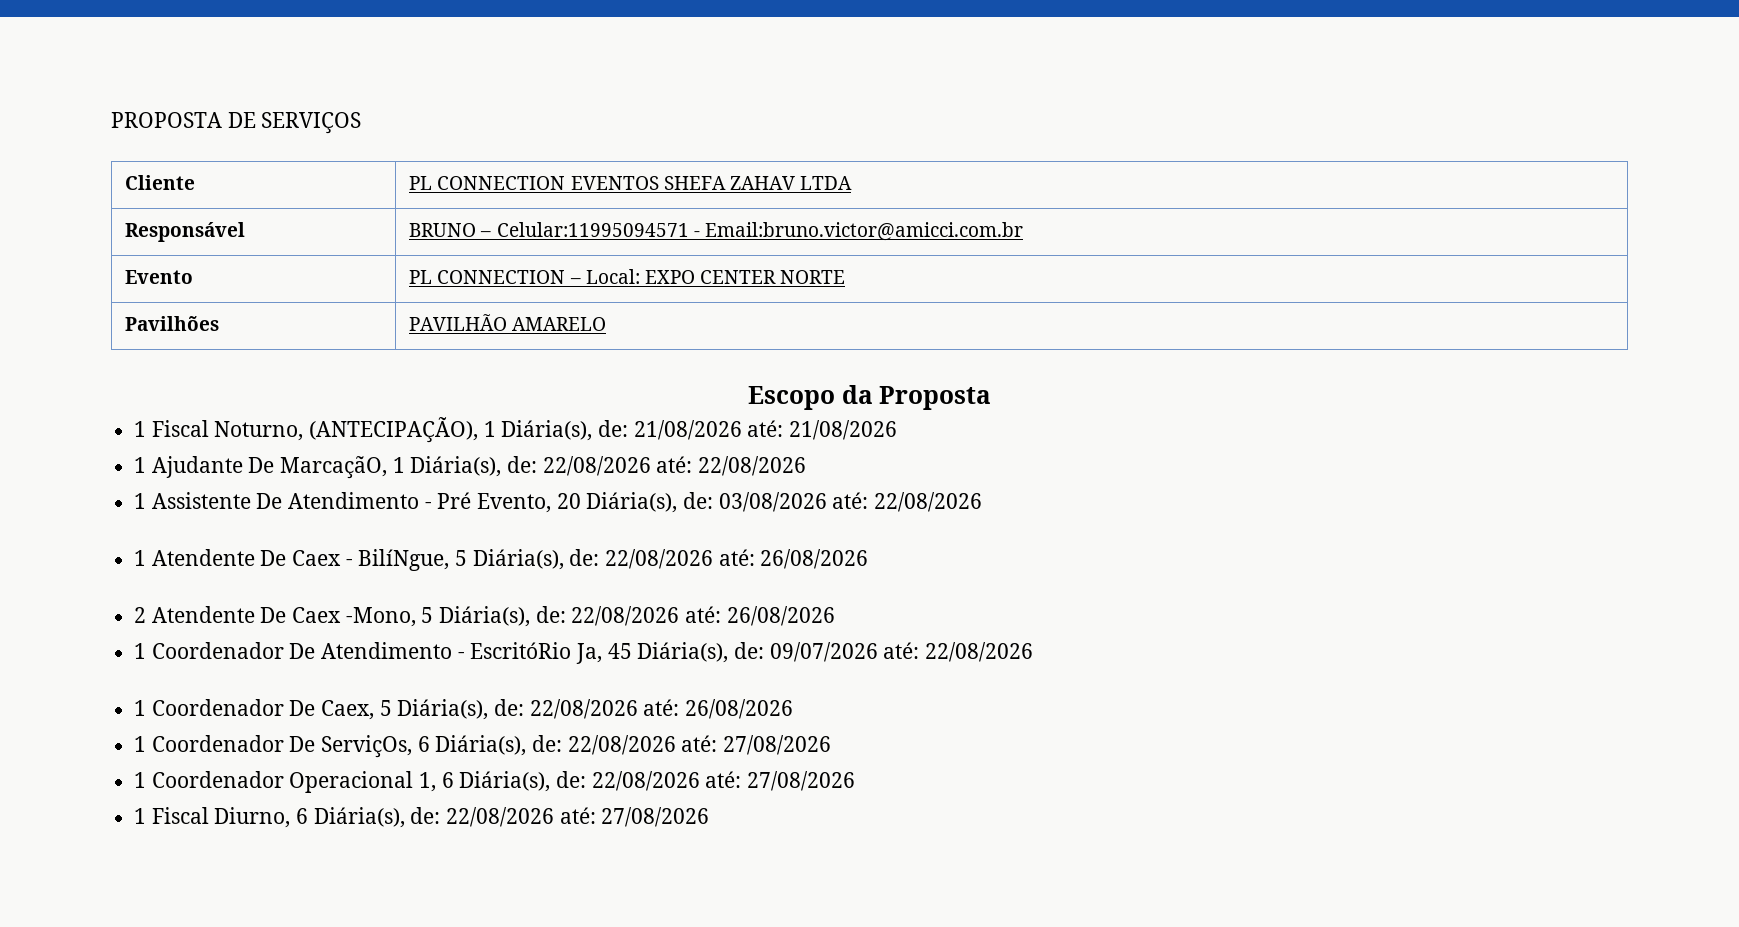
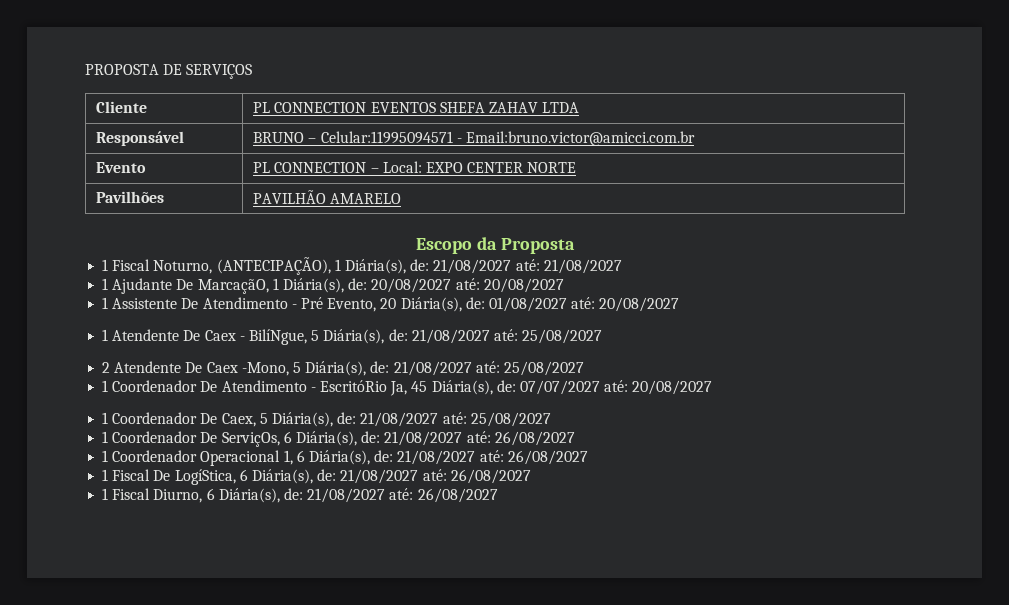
- 1 Fiscal Noturno, (ANTECIPAÇÃO), 1 Diária(s), de: 21/08/2026 até: 21/08/2026
+ 1 Fiscal Noturno, (ANTECIPAÇÃO), 1 Diária(s), de: 21/08/2027 até: 21/08/2027
- 1 Ajudante De MarcaçãO, 1 Diária(s), de: 22/08/2026 até: 22/08/2026
+ 1 Ajudante De MarcaçãO, 1 Diária(s), de: 20/08/2027 até: 20/08/2027
- 1 Assistente De Atendimento - Pré Evento, 20 Diária(s), de: 03/08/2026 até: 22/08/2026
+ 1 Assistente De Atendimento - Pré Evento, 20 Diária(s), de: 01/08/2027 até: 20/08/2027
- 1 Atendente De Caex - BilíNgue, 5 Diária(s), de: 22/08/2026 até: 26/08/2026
+ 1 Atendente De Caex - BilíNgue, 5 Diária(s), de: 21/08/2027 até: 25/08/2027
- 2 Atendente De Caex -Mono, 5 Diária(s), de: 22/08/2026 até: 26/08/2026
+ 2 Atendente De Caex -Mono, 5 Diária(s), de: 21/08/2027 até: 25/08/2027
- 1 Coordenador De Atendimento - EscritóRio Ja, 45 Diária(s), de: 09/07/2026 até: 22/08/2026
+ 1 Coordenador De Atendimento - EscritóRio Ja, 45 Diária(s), de: 07/07/2027 até: 20/08/2027
- 1 Coordenador De Caex, 5 Diária(s), de: 22/08/2026 até: 26/08/2026
+ 1 Coordenador De Caex, 5 Diária(s), de: 21/08/2027 até: 25/08/2027
- 1 Coordenador De ServiçOs, 6 Diária(s), de: 22/08/2026 até: 27/08/2026
+ 1 Coordenador De ServiçOs, 6 Diária(s), de: 21/08/2027 até: 26/08/2027
- 1 Coordenador Operacional 1, 6 Diária(s), de: 22/08/2026 até: 27/08/2026
+ 1 Coordenador Operacional 1, 6 Diária(s), de: 21/08/2027 até: 26/08/2027
+ 1 Fiscal De LogíStica, 6 Diária(s), de: 21/08/2027 até: 26/08/2027
- 1 Fiscal Diurno, 6 Diária(s), de: 22/08/2026 até: 27/08/2026
+ 1 Fiscal Diurno, 6 Diária(s), de: 21/08/2027 até: 26/08/2027

